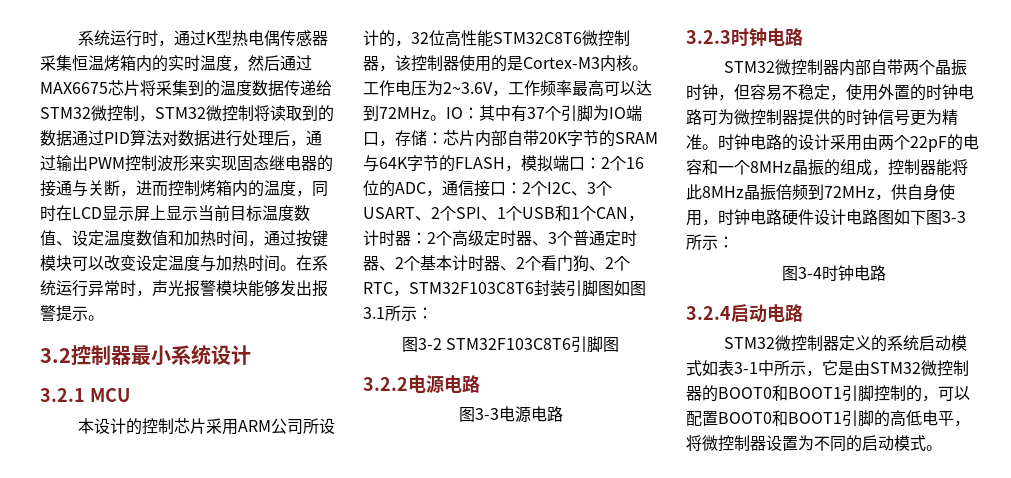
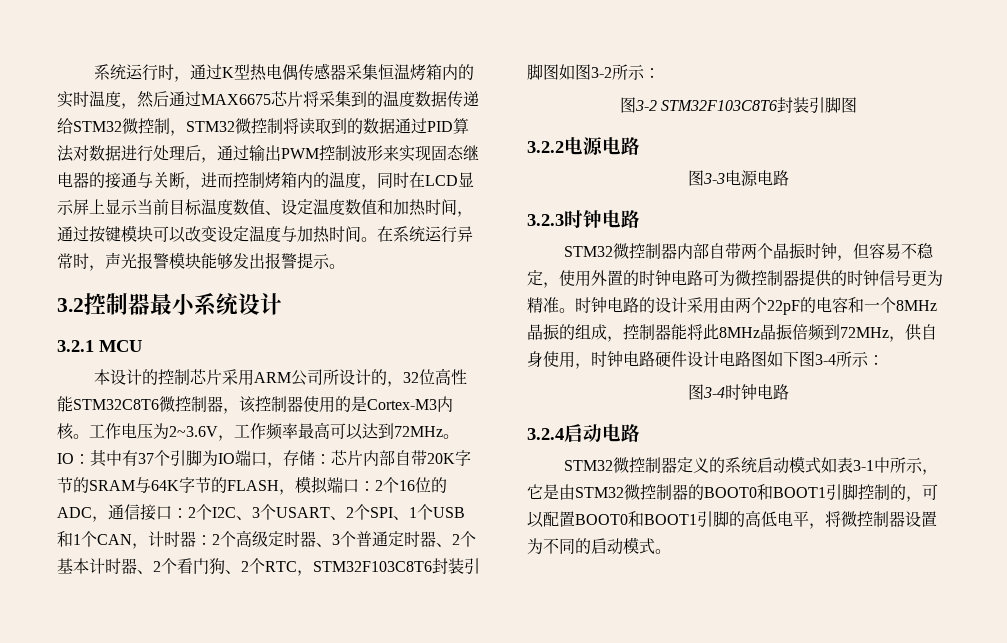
- 2个高级定时器、3个普通定时器、2个基本计时器、2个看门狗、2个RTC，STM32F103C8T6封装引脚图如图3.1所示：
+ 2个高级定时器、3个普通定时器、2个基本计时器、2个看门狗、2个RTC，STM32F103C8T6封装引脚图如图3-2所示：
- 图3-2 STM32F103C8T6引脚图
+ 图3-2 STM32F103C8T6封装引脚图
- 时钟电路的设计采用由两个22pF的电容和一个8MHz晶振的组成，控制器能将此8MHz晶振倍频到72MHz，供自身使用，时钟电路硬件设计电路图如下图3-3所示：
+ 时钟电路的设计采用由两个22pF的电容和一个8MHz晶振的组成，控制器能将此8MHz晶振倍频到72MHz，供自身使用，时钟电路硬件设计电路图如下图3-4所示：

